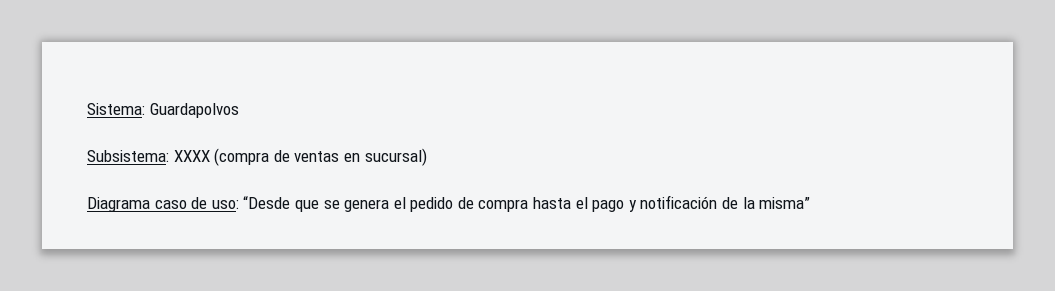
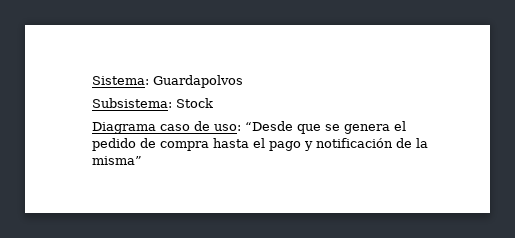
- Subsistema: XXXX (compra de ventas en sucursal)
+ Subsistema: Stock

